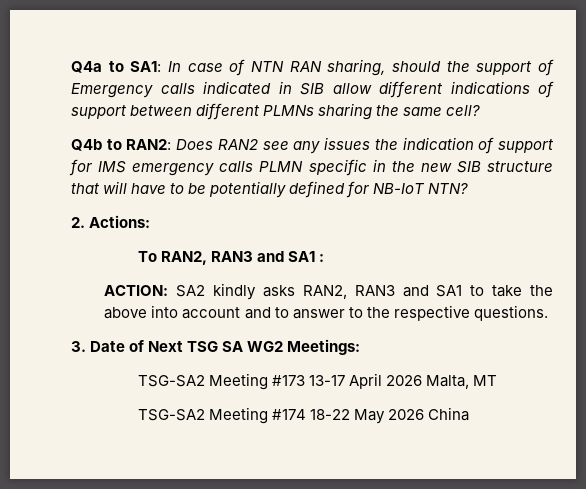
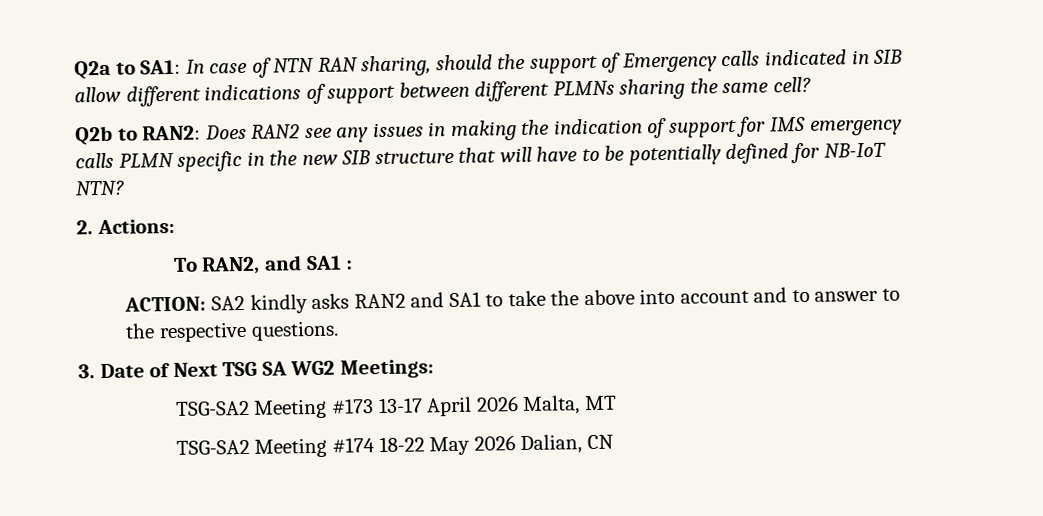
- Q4a to SA1: In case of NTN RAN sharing, should the support of Emergency calls indicated in SIB allow different indications of support between different PLMNs sharing the same cell?
+ Q2a to SA1: In case of NTN RAN sharing, should the support of Emergency calls indicated in SIB allow different indications of support between different PLMNs sharing the same cell?
- Q4b to RAN2: Does RAN2 see any issues the indication of support for IMS emergency calls PLMN specific in the new SIB structure that will have to be potentially defined for NB-IoT NTN?
+ Q2b to RAN2: Does RAN2 see any issues in making the indication of support for IMS emergency calls PLMN specific in the new SIB structure that will have to be potentially defined for NB-IoT NTN?
- To RAN2, RAN3 and SA1 :
+ To RAN2, and SA1 :
- ACTION: SA2 kindly asks RAN2, RAN3 and SA1 to take the above into account and to answer to the respective questions.
+ ACTION: SA2 kindly asks RAN2 and SA1 to take the above into account and to answer to the respective questions.
- TSG-SA2 Meeting #174 18-22 May 2026 China
+ TSG-SA2 Meeting #174 18-22 May 2026 Dalian, CN

